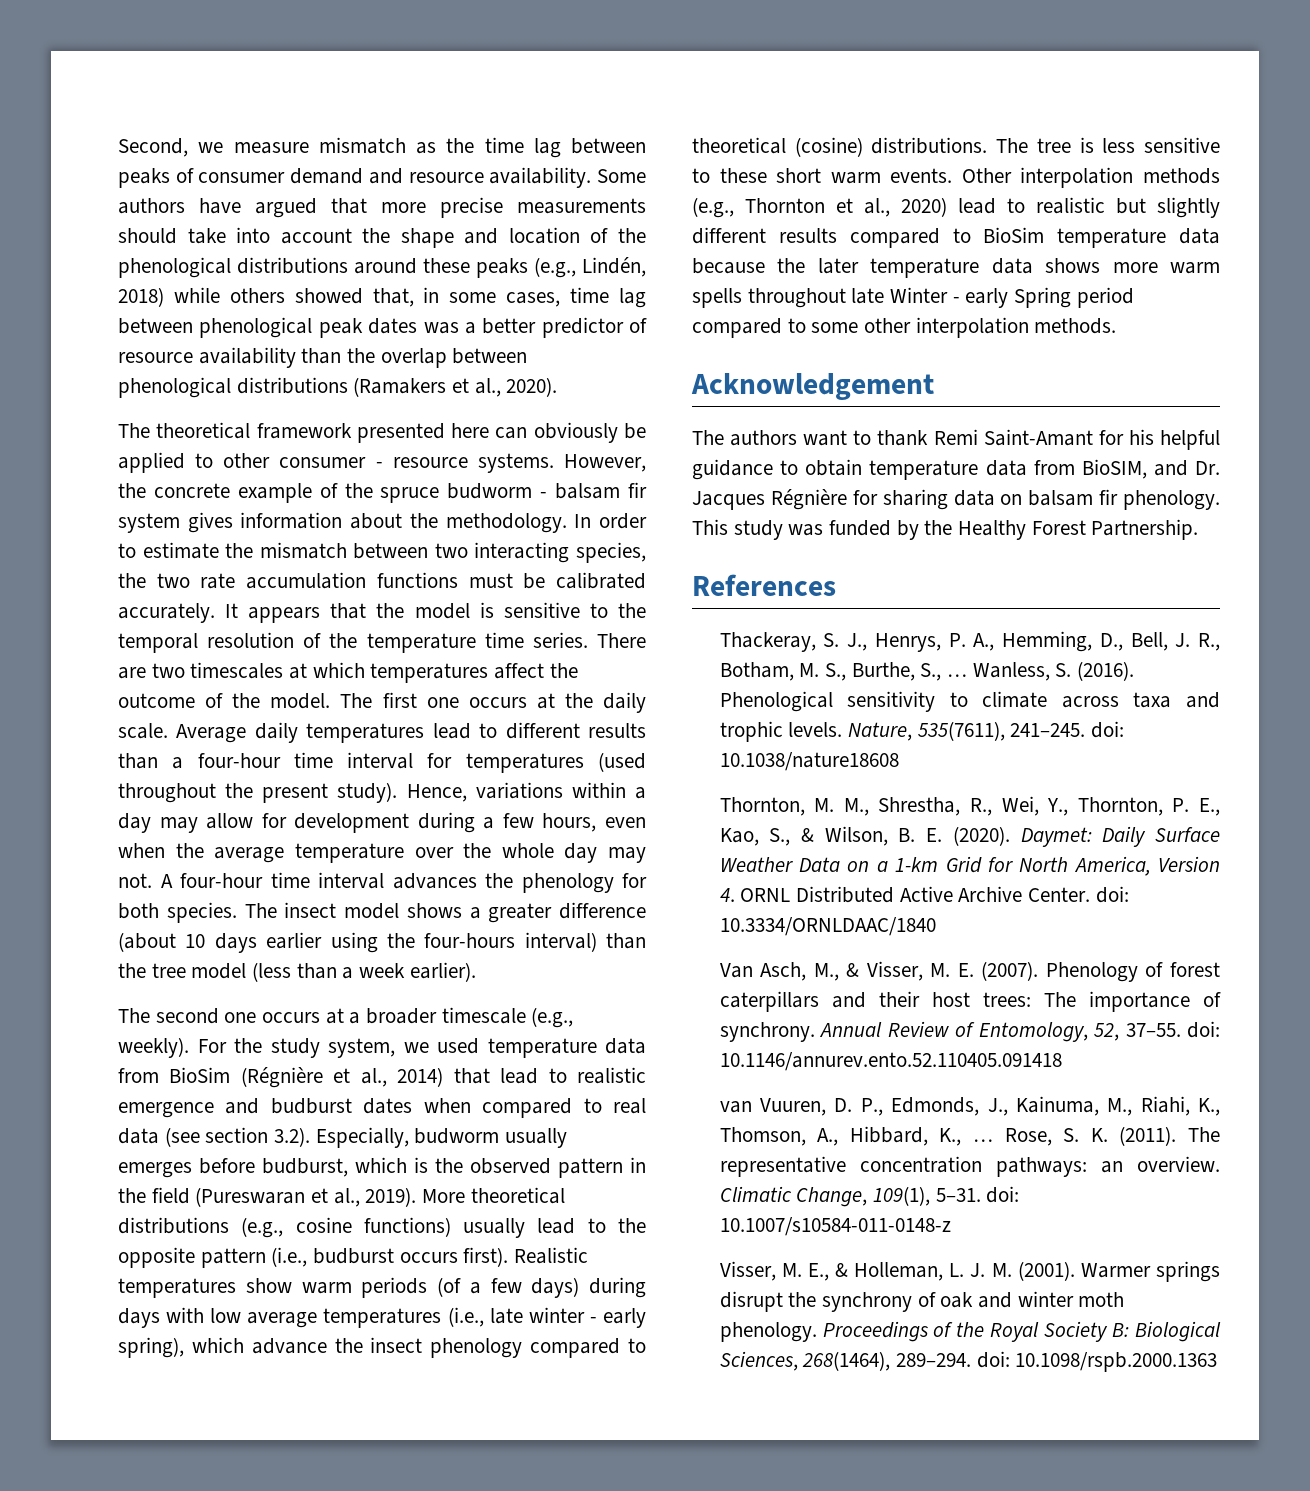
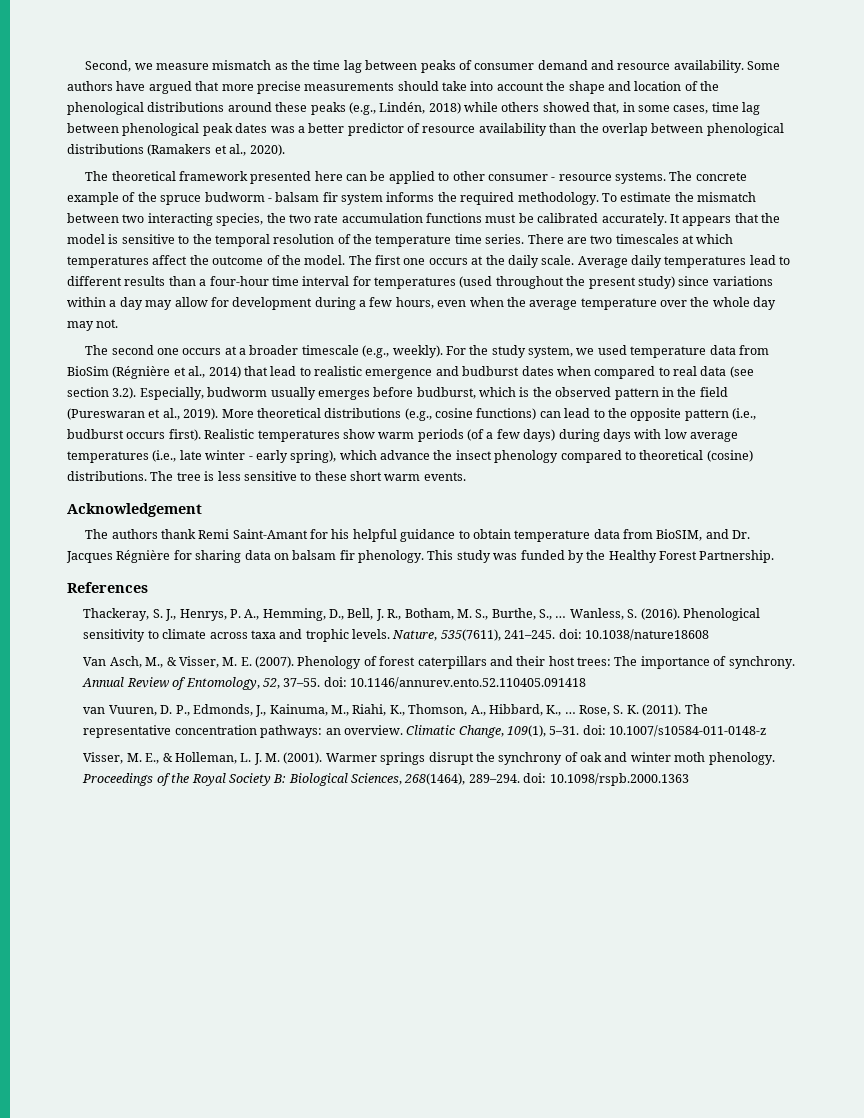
- The theoretical framework presented here can obviously be applied to other consumer - resource systems.
+ The theoretical framework presented here can be applied to other consumer - resource systems.
- However, the concrete example of the spruce budworm - balsam fir system gives information about the methodology. In order to estimate the mismatch between two interacting species, the two rate accumulation functions must be calibrated accurately.
+ The concrete example of the spruce budworm - balsam fir system informs the required methodology. To estimate the mismatch between two interacting species, the two rate accumulation functions must be calibrated accurately.
- Average daily temperatures lead to different results than a four-hour time interval for temperatures (used throughout the present study). Hence, variations within a day may allow for development during a few hours, even when the average temperature over the whole day may not. A four-hour time interval advances the phenology for both species. The insect model shows a greater difference (about 10 days earlier using the four-hours interval) than the tree model (less than a week earlier).
+ Average daily temperatures lead to different results than a four-hour time interval for temperatures (used throughout the present study) since variations within a day may allow for development during a few hours, even when the average temperature over the whole day may not.
- More theoretical distributions (e.g., cosine functions) usually lead to the opposite pattern (i.e., budburst occurs first).
+ More theoretical distributions (e.g., cosine functions) can lead to the opposite pattern (i.e., budburst occurs first).
- Other interpolation methods (e.g., Thornton et al., 2020) lead to realistic but slightly different results compared to BioSim temperature data because the later temperature data shows more warm spells throughout late Winter - early Spring period compared to some other interpolation methods.
- The authors want to thank Remi Saint-Amant for his helpful guidance to obtain temperature data from BioSIM, and Dr. Jacques Régnière for sharing data on balsam fir phenology.
+ The authors thank Remi Saint-Amant for his helpful guidance to obtain temperature data from BioSIM, and Dr. Jacques Régnière for sharing data on balsam fir phenology.
- Thornton, M. M., Shrestha, R., Wei, Y., Thornton, P. E., Kao, S., & Wilson, B. E. (2020). Daymet: Daily Surface Weather Data on a 1-km Grid for North America, Version 4. ORNL Distributed Active Archive Center. doi: 10.3334/ORNLDAAC/1840

